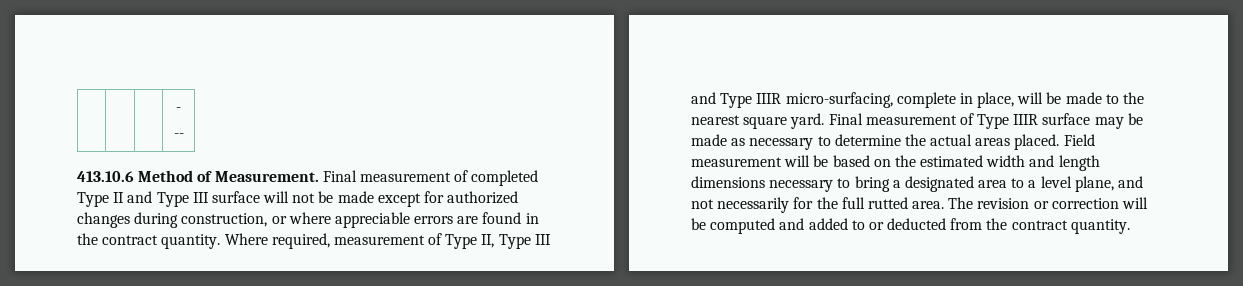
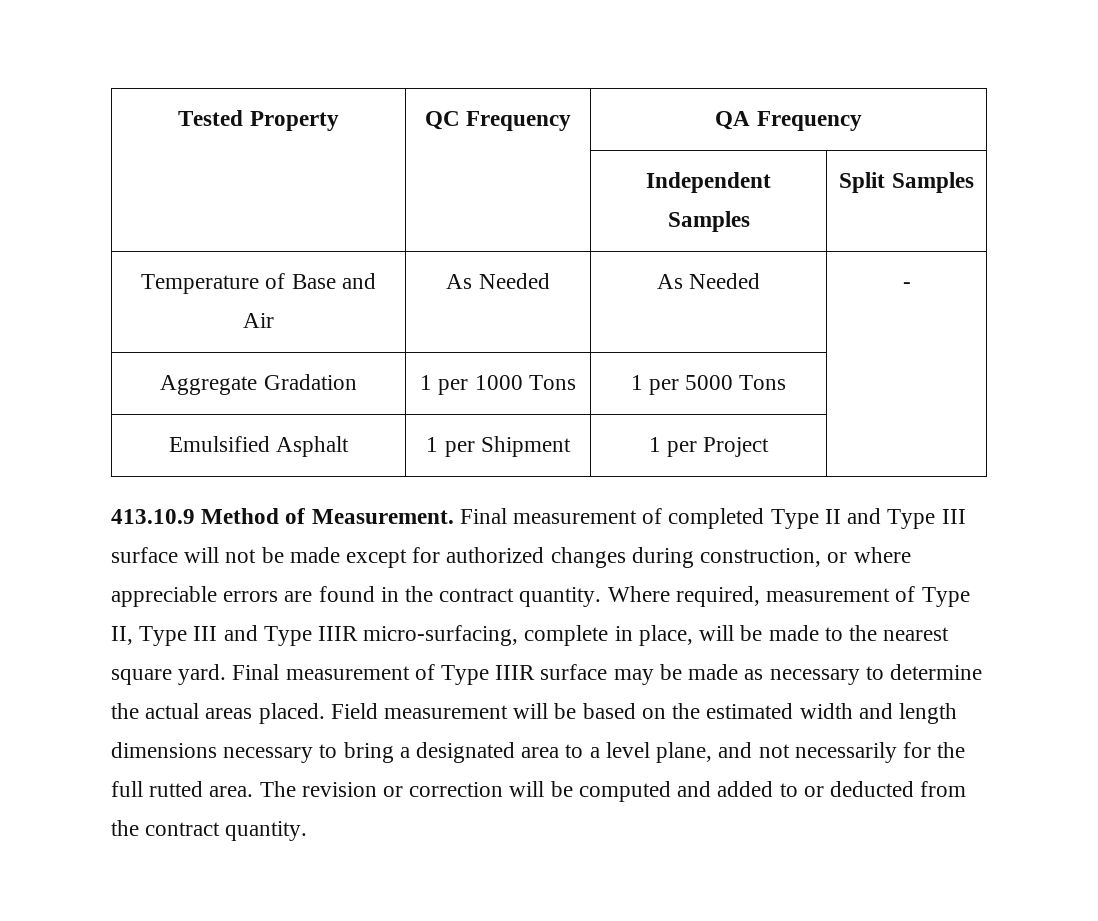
- | | | -
- --
- 413.10.6 Method of Measurement.
+ Tested Property | QC Frequency | QA Frequency
+ | | Independent Samples | Split Samples
+ Temperature of Base and Air | As Needed | As Needed | -
+ Aggregate Gradation | 1 per 1000 Tons | 1 per 5000 Tons |
+ Emulsified Asphalt | 1 per Shipment | 1 per Project |
+ 413.10.9 Method of Measurement.

